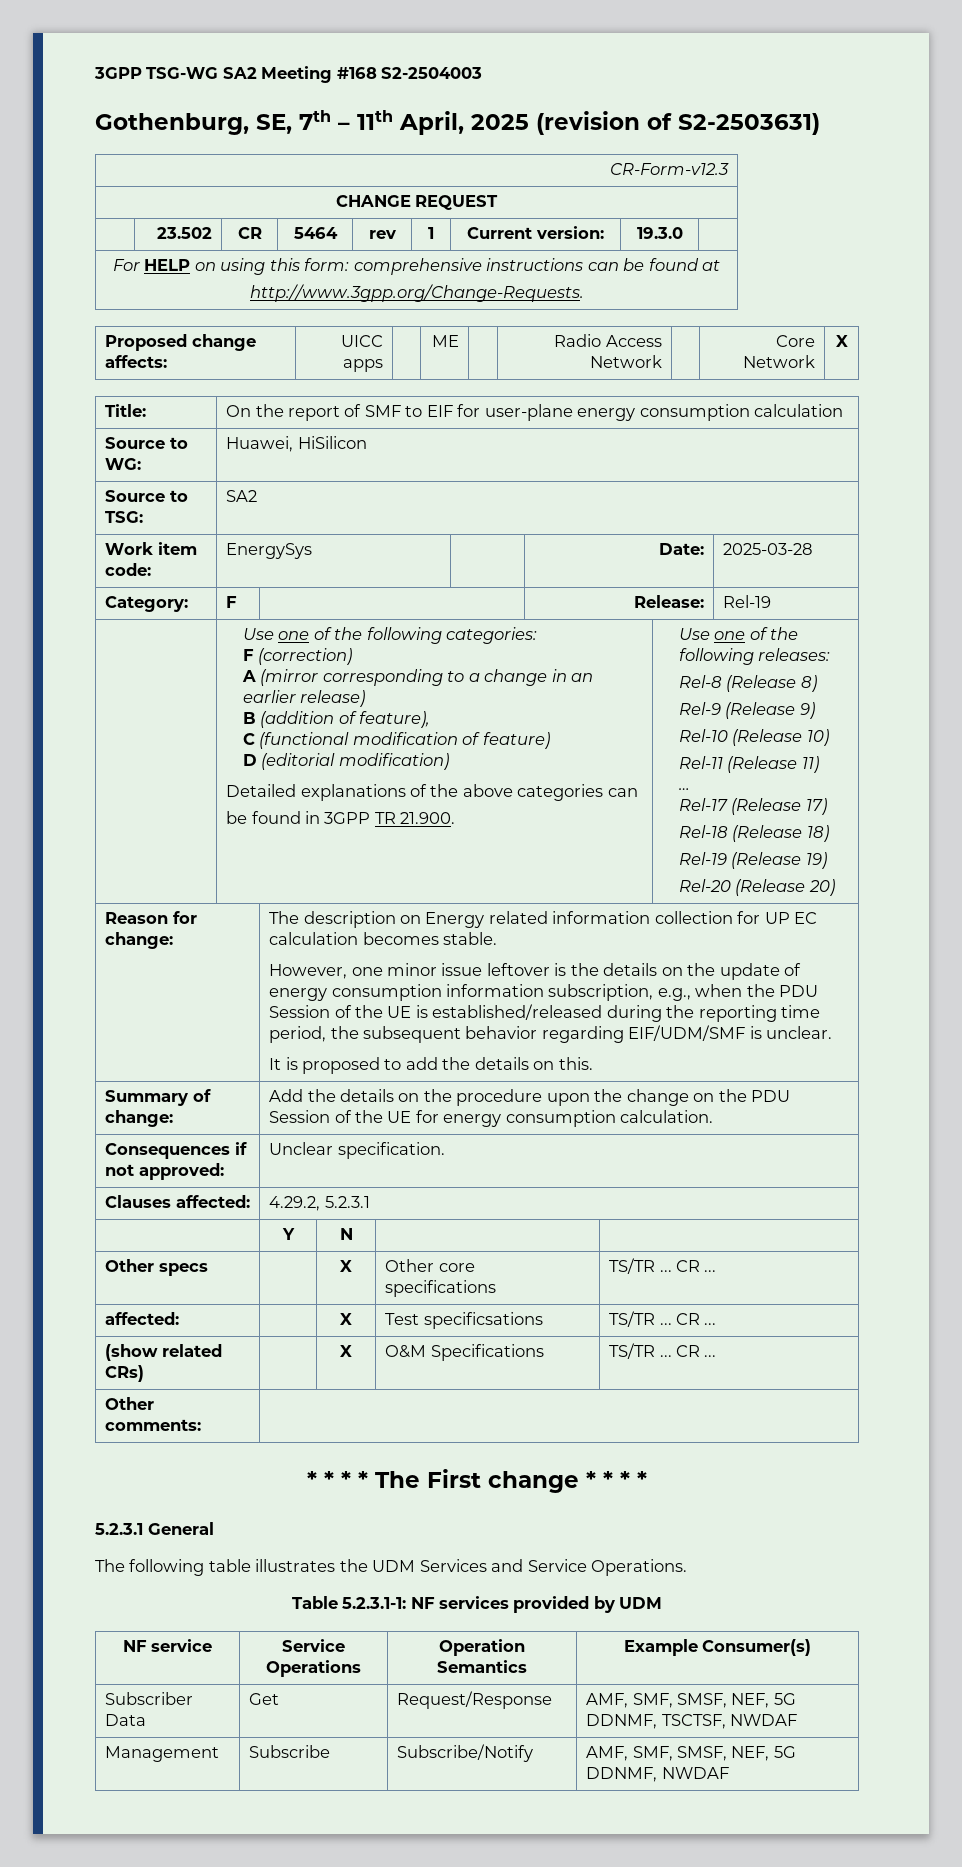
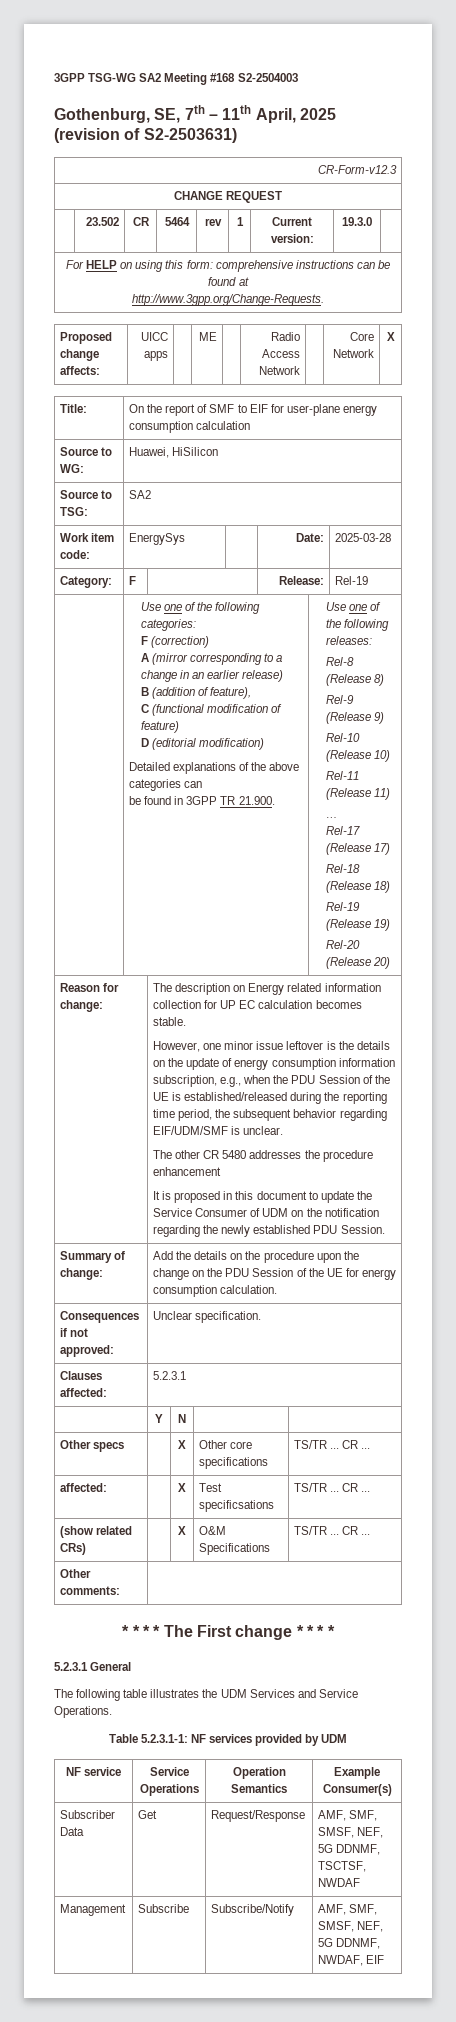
- It is proposed to add the details on this.
+ The other CR 5480 addresses the procedure enhancement
+ It is proposed in this document to update the Service Consumer of UDM on the notification regarding the newly established PDU Session.
- Clauses affected: | 4.29.2, 5.2.3.1
+ Clauses affected: | 5.2.3.1
- Management | Subscribe | Subscribe/Notify | AMF, SMF, SMSF, NEF, 5G DDNMF, NWDAF
+ Management | Subscribe | Subscribe/Notify | AMF, SMF, SMSF, NEF, 5G DDNMF, NWDAF, EIF

